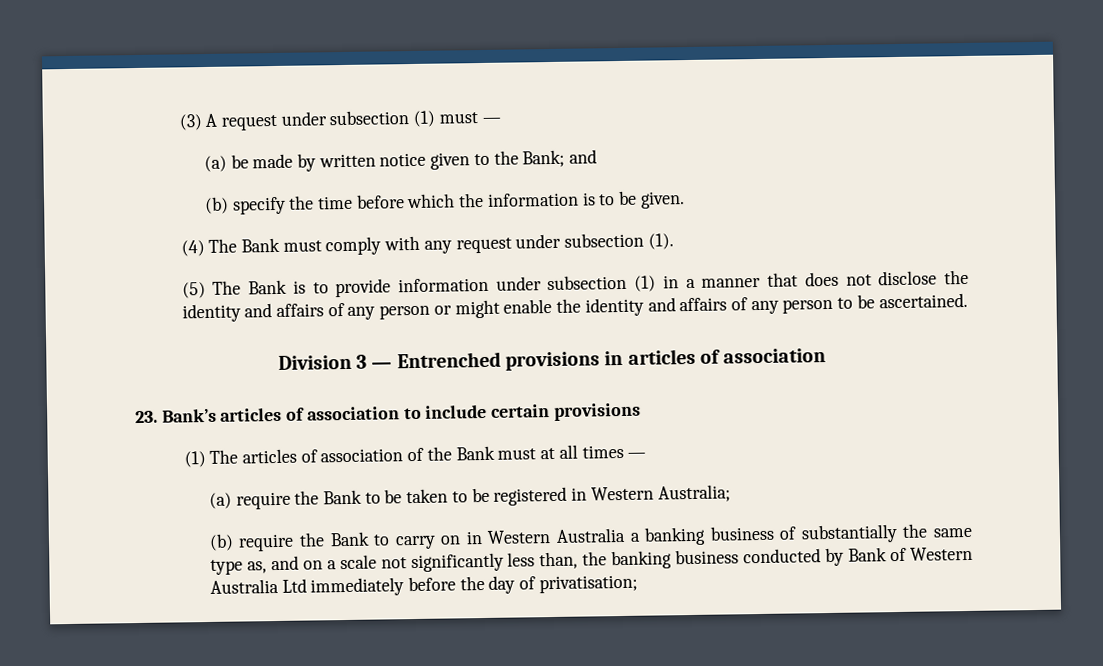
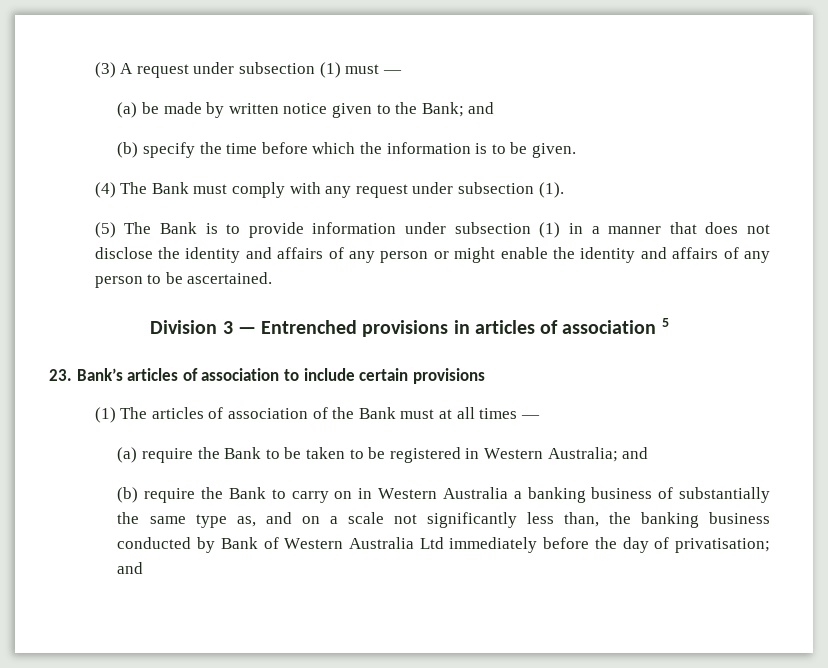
- Division 3 — Entrenched provisions in articles of association
+ Division 3 — Entrenched provisions in articles of association 5
- (a) require the Bank to be taken to be registered in Western Australia;
+ (a) require the Bank to be taken to be registered in Western Australia; and
- (b) require the Bank to carry on in Western Australia a banking business of substantially the same type as, and on a scale not significantly less than, the banking business conducted by Bank of Western Australia Ltd immediately before the day of privatisation;
+ (b) require the Bank to carry on in Western Australia a banking business of substantially the same type as, and on a scale not significantly less than, the banking business conducted by Bank of Western Australia Ltd immediately before the day of privatisation; and

